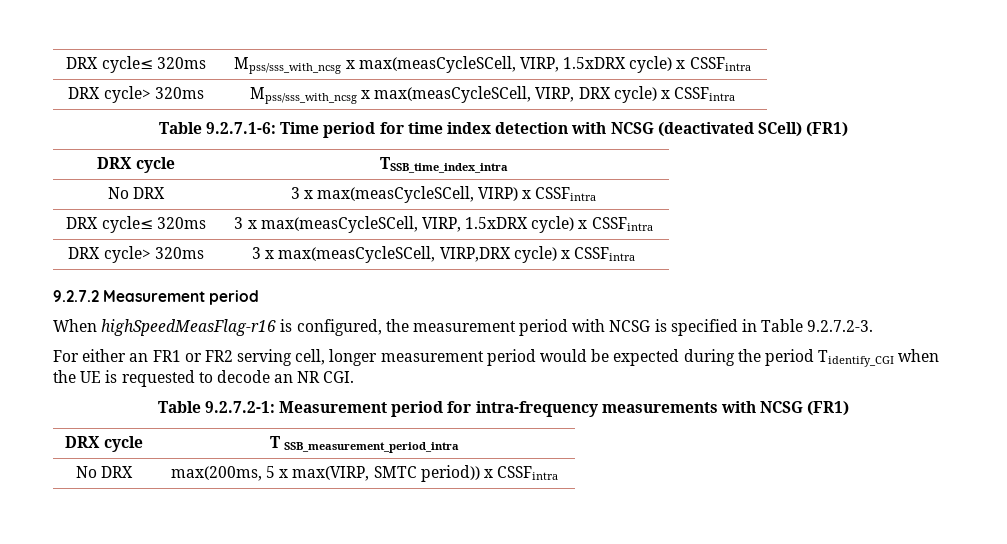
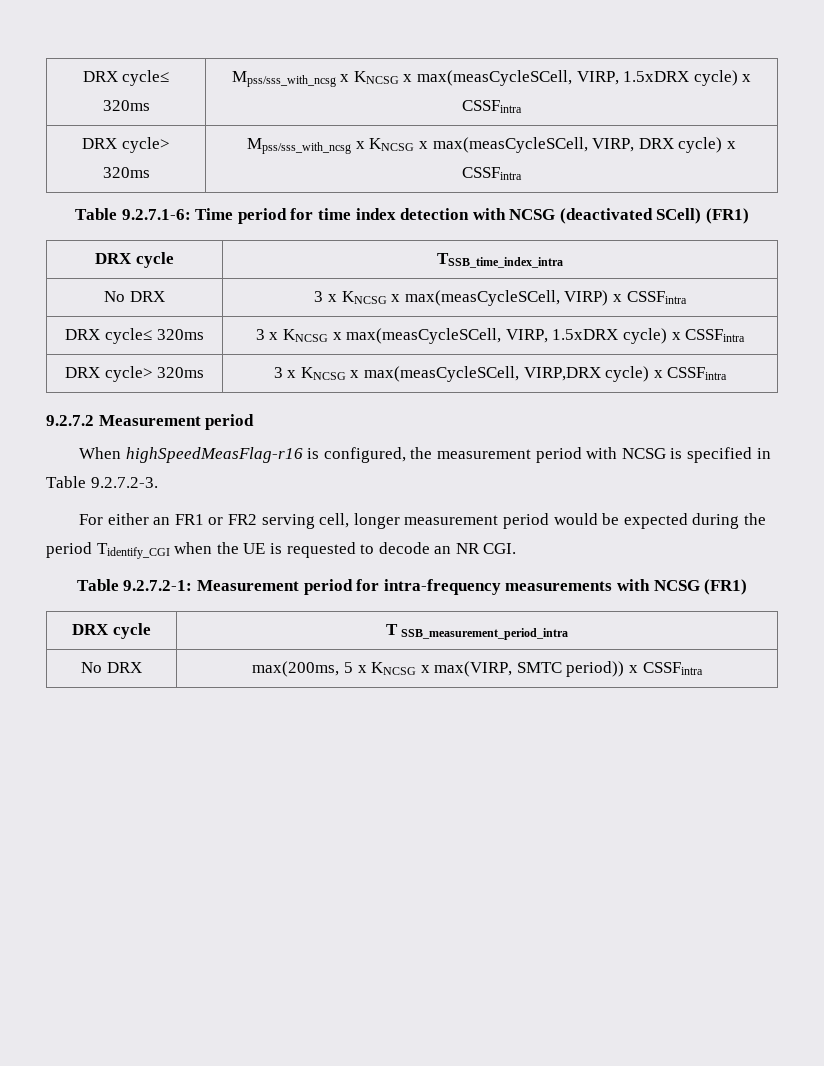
- DRX cycle≤ 320ms | Mpss/sss_with_ncsg x max(measCycleSCell, VIRP, 1.5xDRX cycle) x CSSFintra
+ DRX cycle≤ 320ms | Mpss/sss_with_ncsg x KNCSG x max(measCycleSCell, VIRP, 1.5xDRX cycle) x CSSFintra
- DRX cycle> 320ms | Mpss/sss_with_ncsg x max(measCycleSCell, VIRP, DRX cycle) x CSSFintra
+ DRX cycle> 320ms | Mpss/sss_with_ncsg x KNCSG x max(measCycleSCell, VIRP, DRX cycle) x CSSFintra
- No DRX | 3 x max(measCycleSCell, VIRP) x CSSFintra
+ No DRX | 3 x KNCSG x max(measCycleSCell, VIRP) x CSSFintra
- DRX cycle≤ 320ms | 3 x max(measCycleSCell, VIRP, 1.5xDRX cycle) x CSSFintra
+ DRX cycle≤ 320ms | 3 x KNCSG x max(measCycleSCell, VIRP, 1.5xDRX cycle) x CSSFintra
- DRX cycle> 320ms | 3 x max(measCycleSCell, VIRP,DRX cycle) x CSSFintra
+ DRX cycle> 320ms | 3 x KNCSG x max(measCycleSCell, VIRP,DRX cycle) x CSSFintra
- No DRX | max(200ms, 5 x max(VIRP, SMTC period)) x CSSFintra
+ No DRX | max(200ms, 5 x KNCSG x max(VIRP, SMTC period)) x CSSFintra

